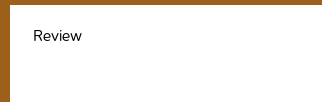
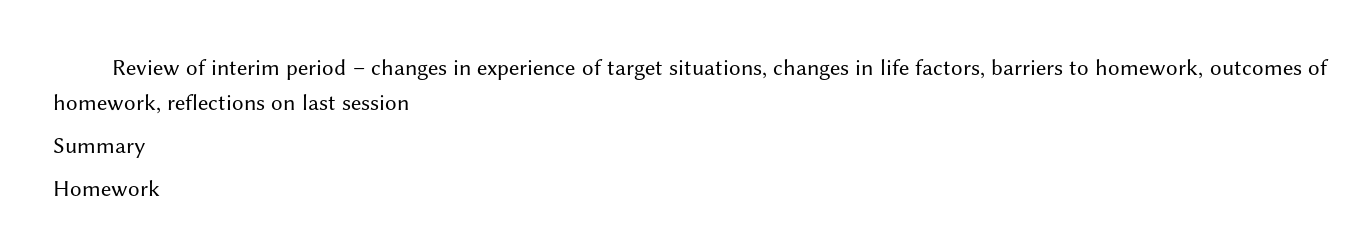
- Review
+ Review of interim period – changes in experience of target situations, changes in life factors, barriers to homework, outcomes of homework, reflections on last session
+ Summary
+ Homework

